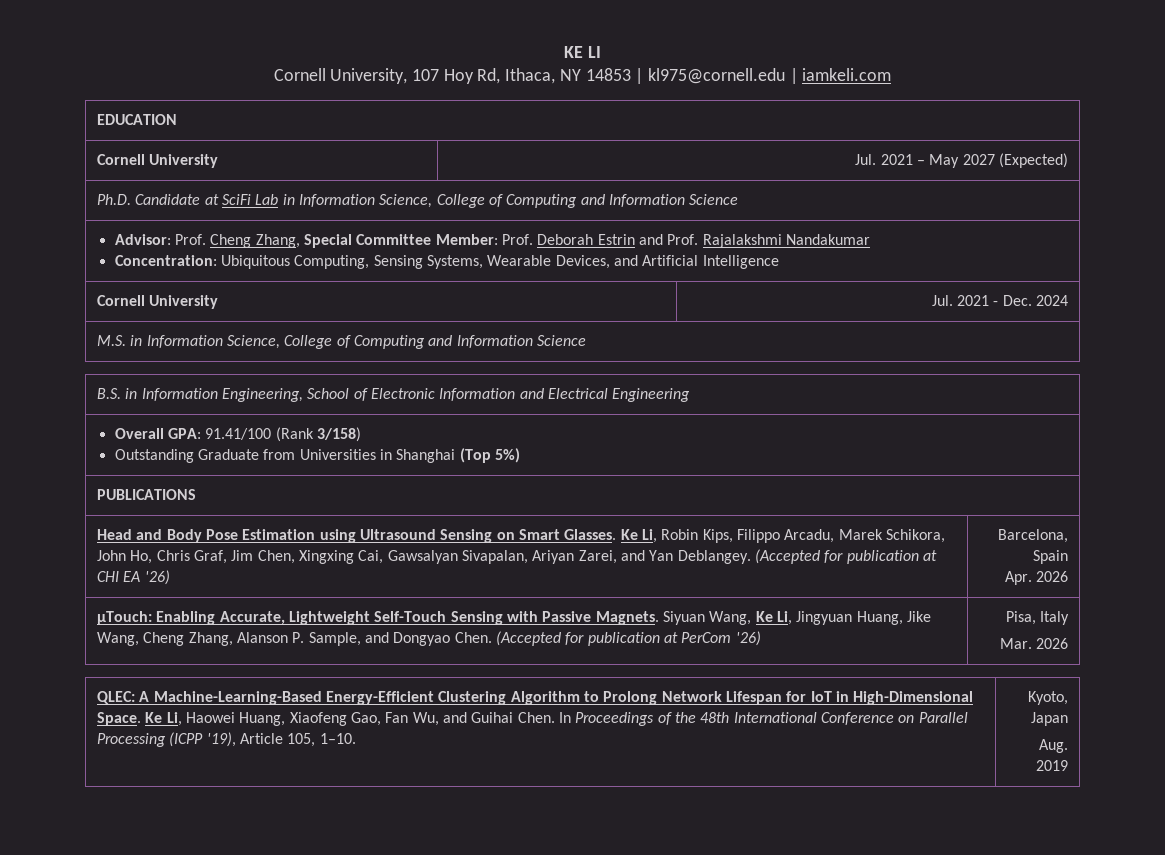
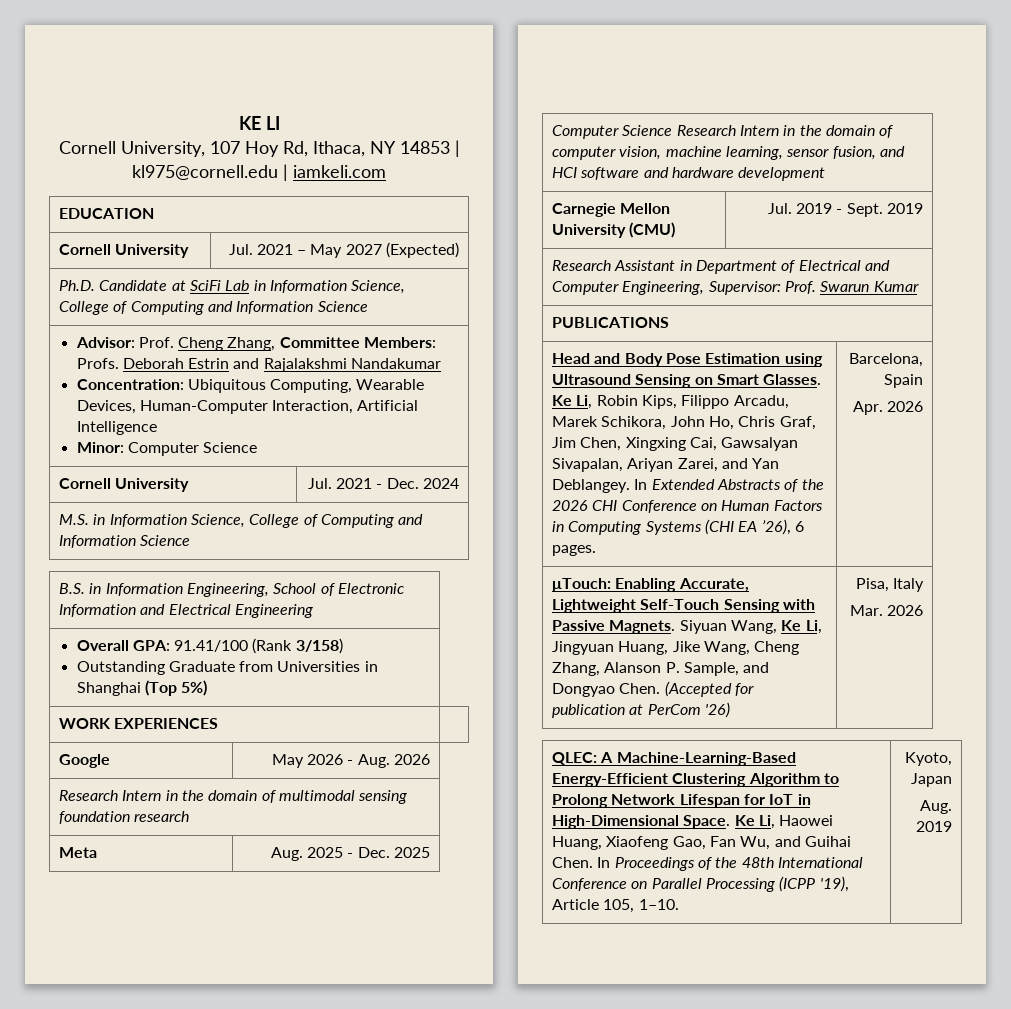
- Advisor: Prof. Cheng Zhang, Special Committee Member: Prof. Deborah Estrin and Prof. Rajalakshmi Nandakumar
- Concentration: Ubiquitous Computing, Sensing Systems, Wearable Devices, and Artificial Intelligence
+ Advisor: Prof. Cheng Zhang, Committee Members: Profs. Deborah Estrin and Rajalakshmi Nandakumar
+ Concentration: Ubiquitous Computing, Wearable Devices, Human-Computer Interaction, Artificial Intelligence
+ Minor: Computer Science
+ WORK EXPERIENCES |
+ Google | May 2026 - Aug. 2026
+ Research Intern in the domain of multimodal sensing foundation research
+ Meta | Aug. 2025 - Dec. 2025
+ Computer Science Research Intern in the domain of computer vision, machine learning, sensor fusion, and HCI software and hardware development
+ Carnegie Mellon University (CMU) | Jul. 2019 - Sept. 2019
+ Research Assistant in Department of Electrical and Computer Engineering, Supervisor: Prof. Swarun Kumar
- (Accepted for publication at CHI EA '26)
+ In Extended Abstracts of the 2026 CHI Conference on Human Factors in Computing Systems (CHI EA ’26), 6 pages.

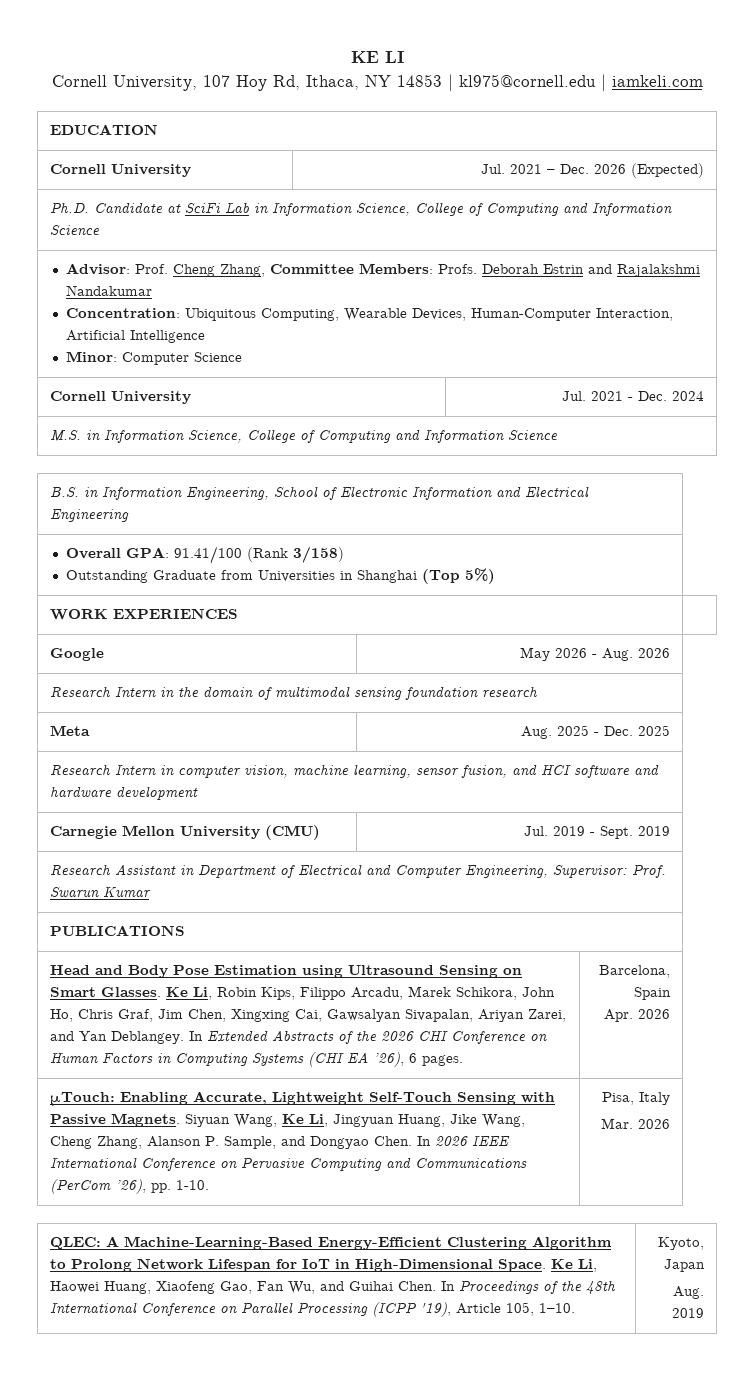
- Cornell University | Jul. 2021 – May 2027 (Expected)
+ Cornell University | Jul. 2021 – Dec. 2026 (Expected)
- Computer Science Research Intern in the domain of computer vision, machine learning, sensor fusion, and HCI software and hardware development
+ Research Intern in computer vision, machine learning, sensor fusion, and HCI software and hardware development
- (Accepted for publication at PerCom '26)
+ In 2026 IEEE International Conference on Pervasive Computing and Communications (PerCom ’26), pp. 1-10.

